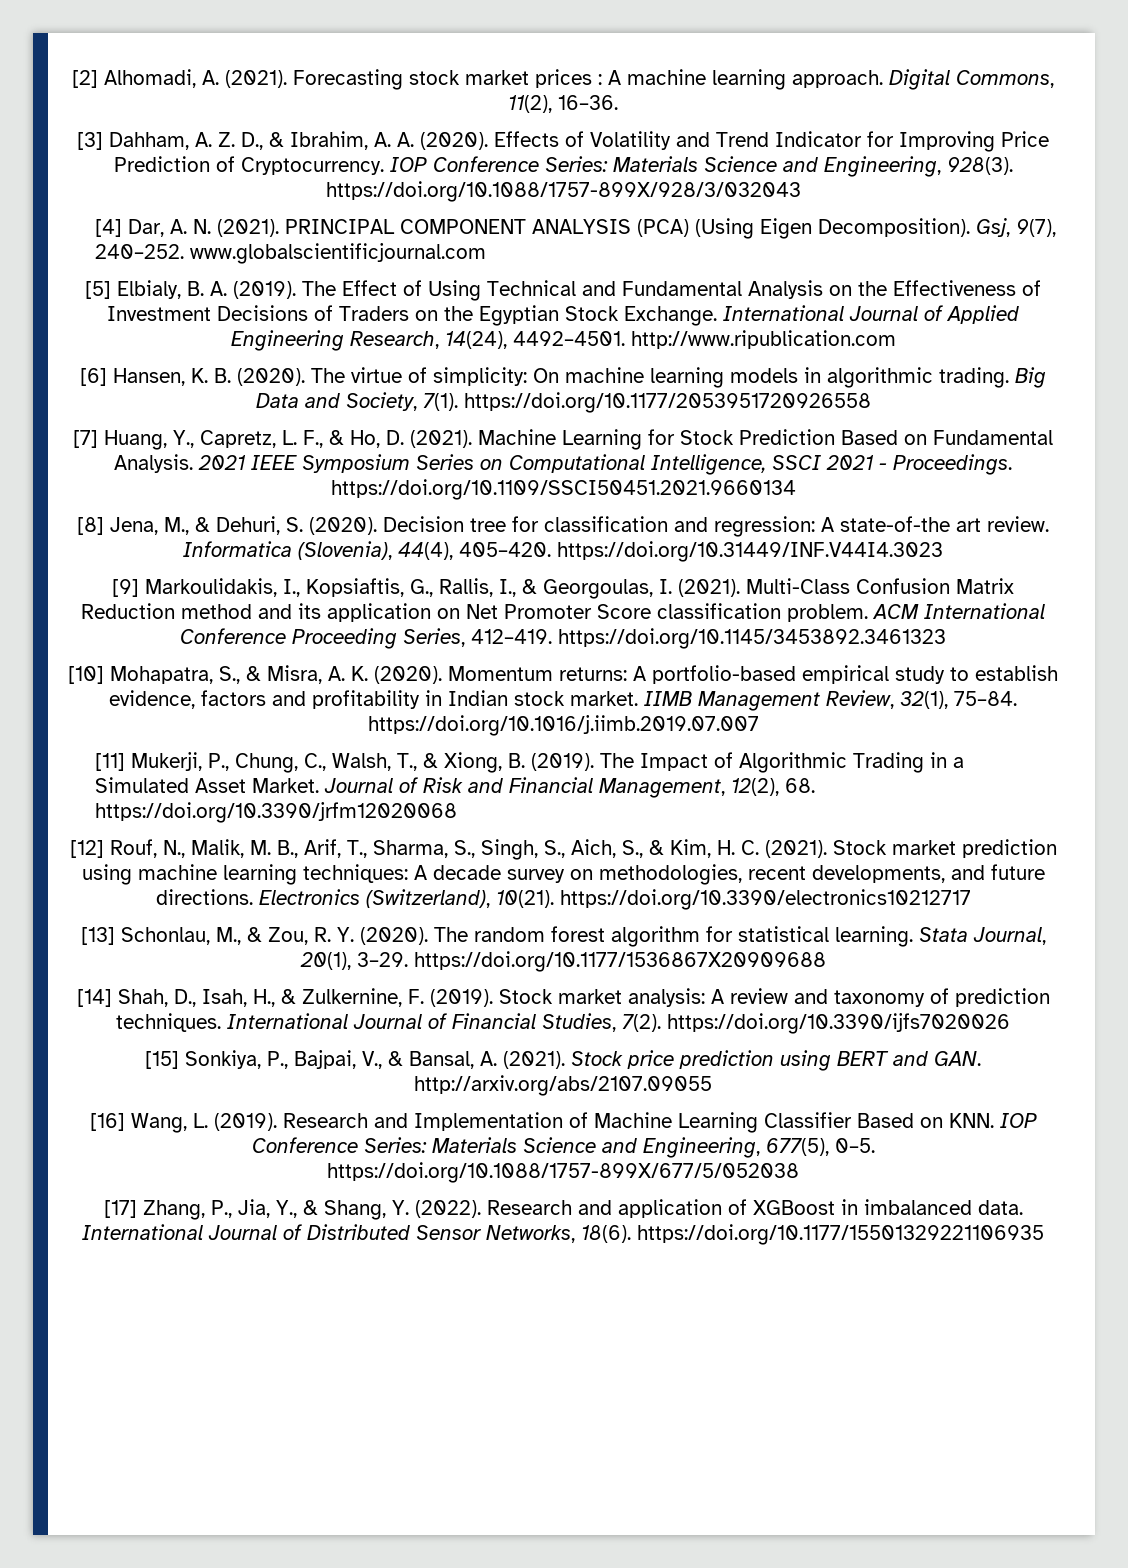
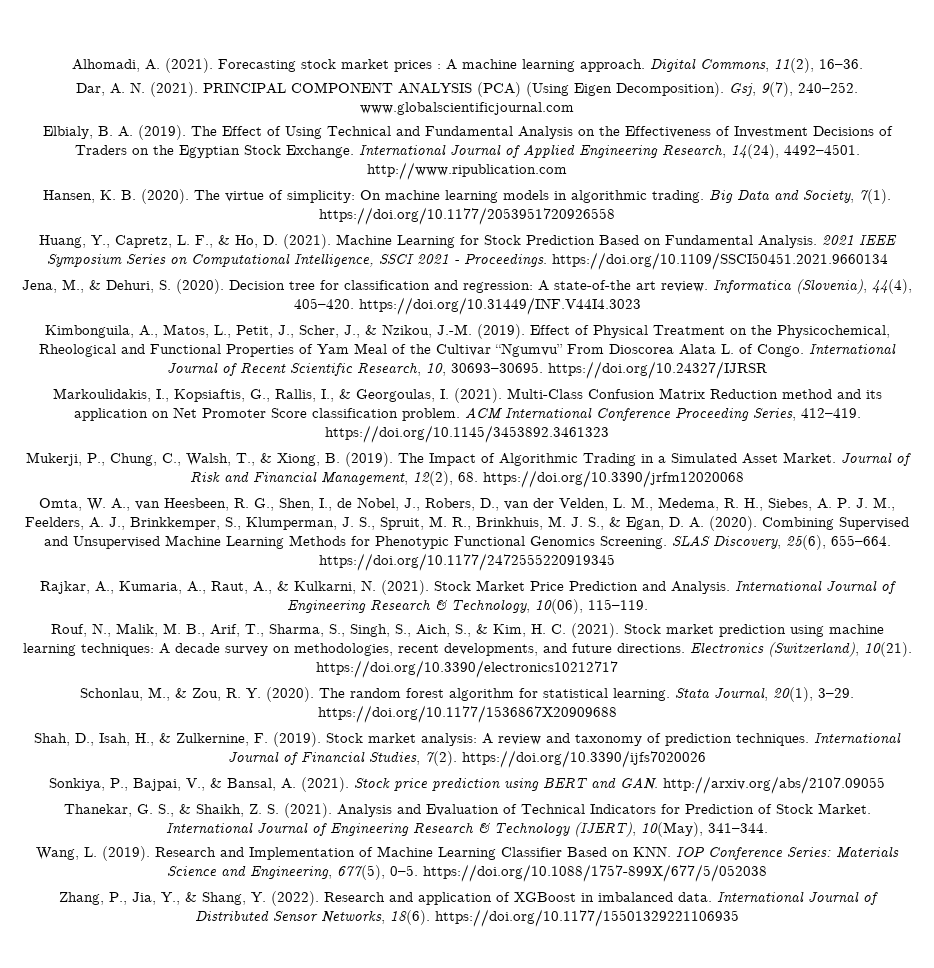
- [2] Alhomadi, A. (2021).
+ Alhomadi, A. (2021).
- [3] Dahham, A. Z. D., & Ibrahim, A. A. (2020). Effects of Volatility and Trend Indicator for Improving Price Prediction of Cryptocurrency. IOP Conference Series: Materials Science and Engineering, 928(3). https://doi.org/10.1088/1757-899X/928/3/032043
- [4] Dar, A. N. (2021).
+ Dar, A. N. (2021).
- [5] Elbialy, B. A. (2019).
+ Elbialy, B. A. (2019).
- [6] Hansen, K. B. (2020).
+ Hansen, K. B. (2020).
- [7] Huang, Y., Capretz, L. F., & Ho, D. (2021).
+ Huang, Y., Capretz, L. F., & Ho, D. (2021).
- [8] Jena, M., & Dehuri, S. (2020).
+ Jena, M., & Dehuri, S. (2020).
- [9] Markoulidakis, I., Kopsiaftis, G., Rallis, I., & Georgoulas, I. (2021).
+ Kimbonguila, A., Matos, L., Petit, J., Scher, J., & Nzikou, J.-M. (2019). Effect of Physical Treatment on the Physicochemical, Rheological and Functional Properties of Yam Meal of the Cultivar “Ngumvu” From Dioscorea Alata L. of Congo. International Journal of Recent Scientific Research, 10, 30693–30695. https://doi.org/10.24327/IJRSR
+ Markoulidakis, I., Kopsiaftis, G., Rallis, I., & Georgoulas, I. (2021).
- [10] Mohapatra, S., & Misra, A. K. (2020). Momentum returns: A portfolio-based empirical study to establish evidence, factors and profitability in Indian stock market. IIMB Management Review, 32(1), 75–84. https://doi.org/10.1016/j.iimb.2019.07.007
- [11] Mukerji, P., Chung, C., Walsh, T., & Xiong, B. (2019).
+ Mukerji, P., Chung, C., Walsh, T., & Xiong, B. (2019).
- [12] Rouf, N., Malik, M. B., Arif, T., Sharma, S., Singh, S., Aich, S., & Kim, H. C. (2021).
+ Omta, W. A., van Heesbeen, R. G., Shen, I., de Nobel, J., Robers, D., van der Velden, L. M., Medema, R. H., Siebes, A. P. J. M., Feelders, A. J., Brinkkemper, S., Klumperman, J. S., Spruit, M. R., Brinkhuis, M. J. S., & Egan, D. A. (2020). Combining Supervised and Unsupervised Machine Learning Methods for Phenotypic Functional Genomics Screening. SLAS Discovery, 25(6), 655–664. https://doi.org/10.1177/2472555220919345
+ Rajkar, A., Kumaria, A., Raut, A., & Kulkarni, N. (2021). Stock Market Price Prediction and Analysis. International Journal of Engineering Research & Technology, 10(06), 115–119.
+ Rouf, N., Malik, M. B., Arif, T., Sharma, S., Singh, S., Aich, S., & Kim, H. C. (2021).
- [13] Schonlau, M., & Zou, R. Y. (2020).
+ Schonlau, M., & Zou, R. Y. (2020).
- [14] Shah, D., Isah, H., & Zulkernine, F. (2019).
+ Shah, D., Isah, H., & Zulkernine, F. (2019).
- [15] Sonkiya, P., Bajpai, V., & Bansal, A. (2021).
+ Sonkiya, P., Bajpai, V., & Bansal, A. (2021).
- [16] Wang, L. (2019).
+ Thanekar, G. S., & Shaikh, Z. S. (2021). Analysis and Evaluation of Technical Indicators for Prediction of Stock Market. International Journal of Engineering Research & Technology (IJERT), 10(May), 341–344.
+ Wang, L. (2019).
- [17] Zhang, P., Jia, Y., & Shang, Y. (2022).
+ Zhang, P., Jia, Y., & Shang, Y. (2022).

